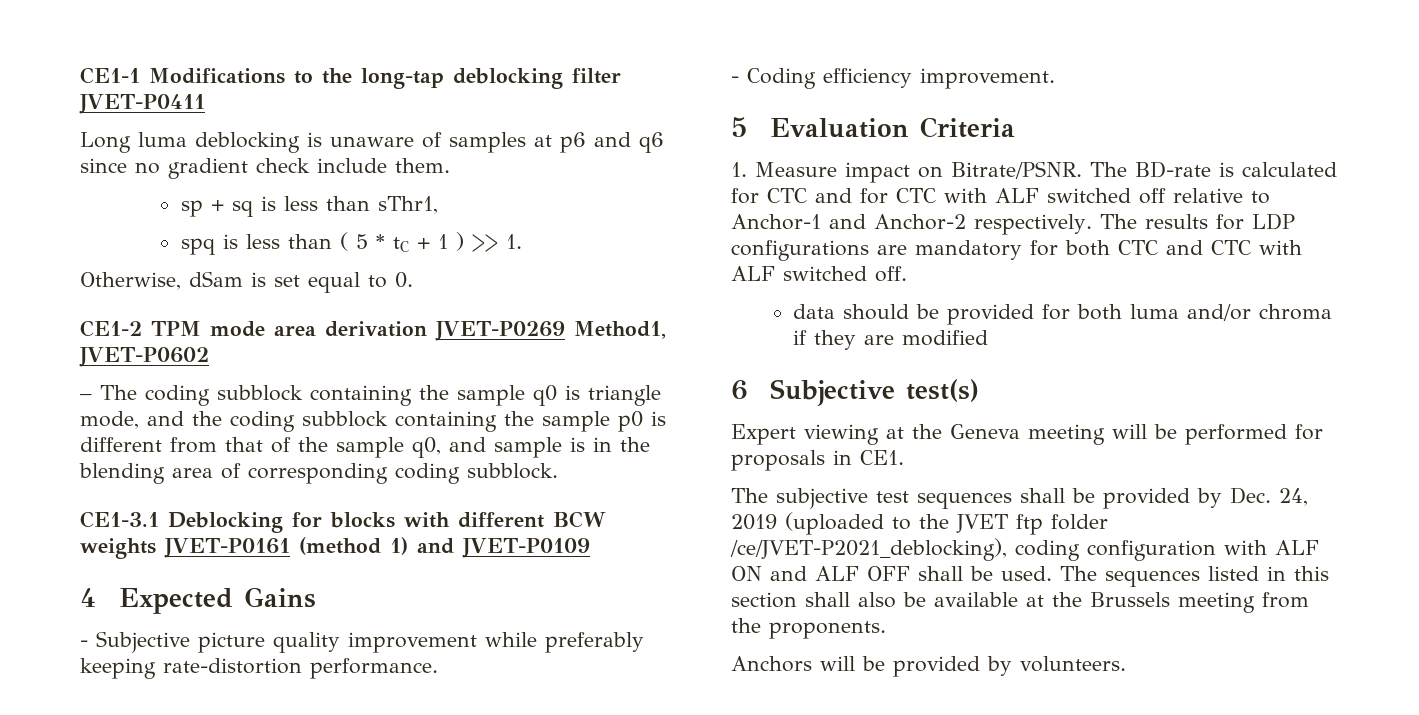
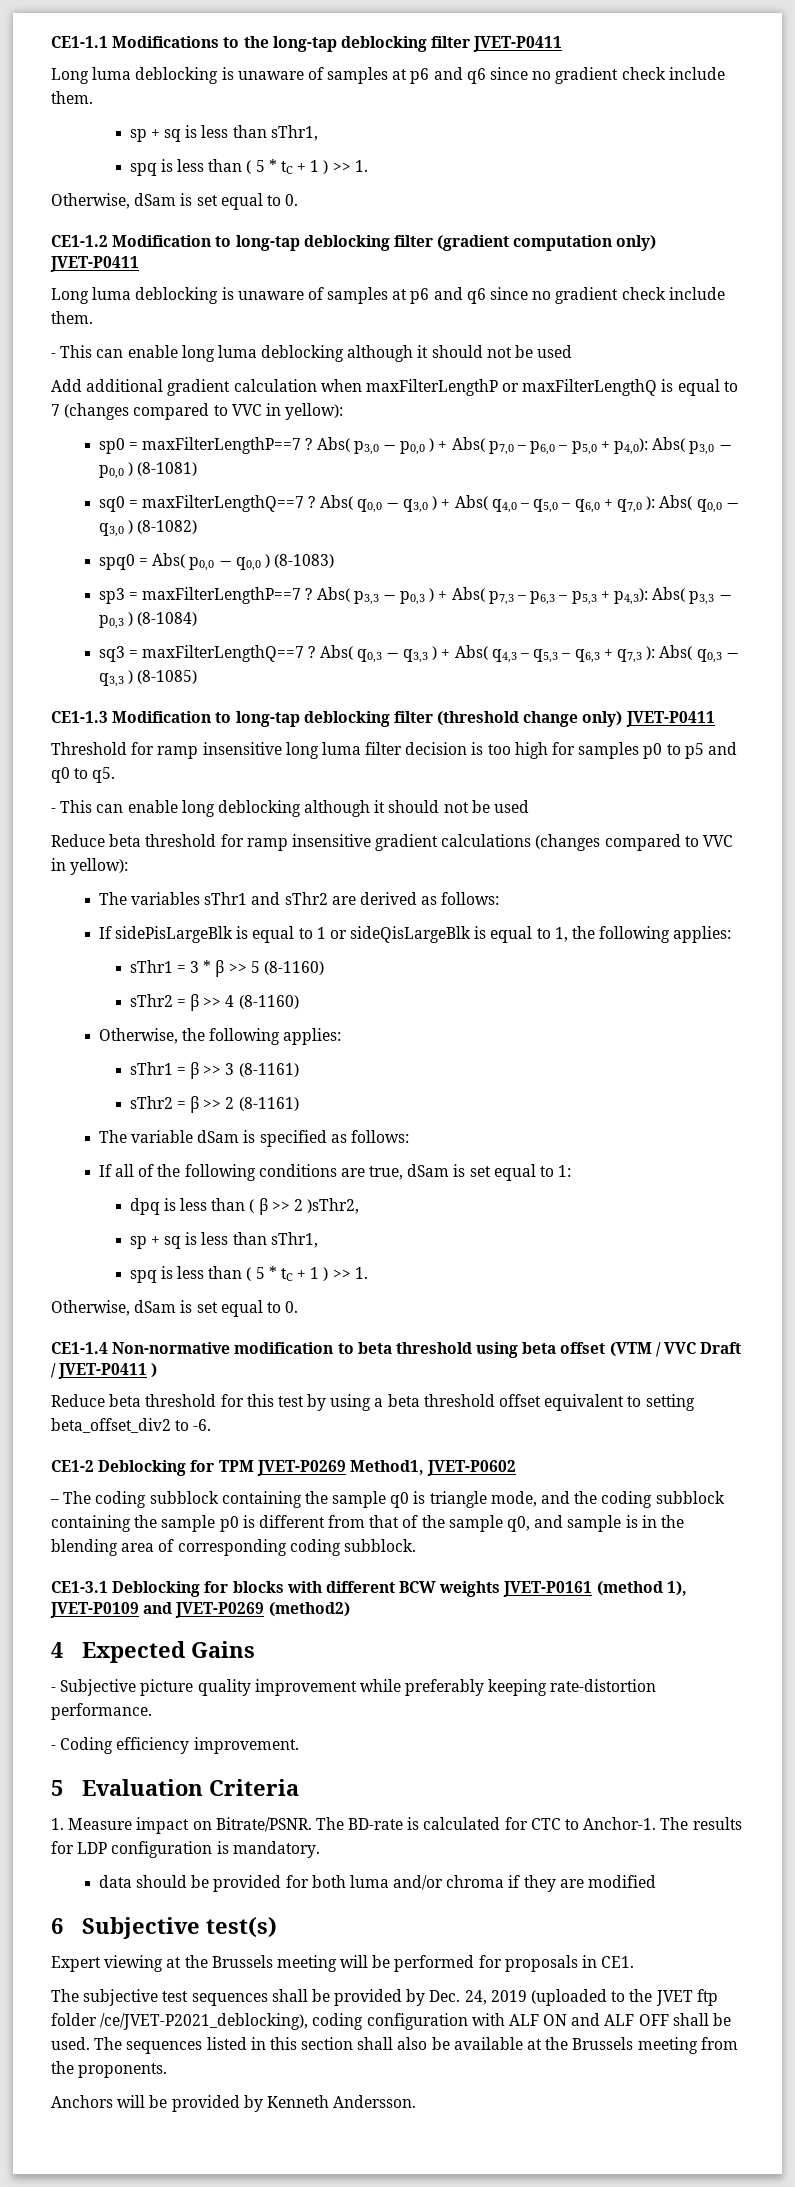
- CE1-1 Modifications to the long-tap deblocking filter JVET-P0411
+ CE1-1.1 Modifications to the long-tap deblocking filter JVET-P0411
- CE1-2 TPM mode area derivation JVET-P0269 Method1, JVET-P0602
+ CE1-1.2 Modification to long-tap deblocking filter (gradient computation only) JVET-P0411
+ Long luma deblocking is unaware of samples at p6 and q6 since no gradient check include them.
+ - This can enable long luma deblocking although it should not be used
+ Add additional gradient calculation when maxFilterLengthP or maxFilterLengthQ is equal to 7 (changes compared to VVC in yellow):
+ sp0 = maxFilterLengthP==7 ? Abs( p3,0 − p0,0 ) + Abs( p7,0 – p6,0 – p5,0 + p4,0): Abs( p3,0 − p0,0 ) (8-1081)
+ sq0 = maxFilterLengthQ==7 ? Abs( q0,0 − q3,0 ) + Abs( q4,0 – q5,0 – q6,0 + q7,0 ): Abs( q0,0 − q3,0 ) (8-1082)
+ spq0 = Abs( p0,0 − q0,0 ) (8-1083)
+ sp3 = maxFilterLengthP==7 ? Abs( p3,3 − p0,3 ) + Abs( p7,3 – p6,3 – p5,3 + p4,3): Abs( p3,3 − p0,3 ) (8-1084)
+ sq3 = maxFilterLengthQ==7 ? Abs( q0,3 − q3,3 ) + Abs( q4,3 – q5,3 – q6,3 + q7,3 ): Abs( q0,3 − q3,3 ) (8-1085)
+ CE1-1.3 Modification to long-tap deblocking filter (threshold change only) JVET-P0411
+ Threshold for ramp insensitive long luma filter decision is too high for samples p0 to p5 and q0 to q5.
+ - This can enable long deblocking although it should not be used
+ Reduce beta threshold for ramp insensitive gradient calculations (changes compared to VVC in yellow):
+ The variables sThr1 and sThr2 are derived as follows:
+ If sidePisLargeBlk is equal to 1 or sideQisLargeBlk is equal to 1, the following applies:
+ sThr1 = 3 * β >> 5 (8-1160)
+ sThr2 = β >> 4 (8-1160)
+ Otherwise, the following applies:
+ sThr1 = β >> 3 (8-1161)
+ sThr2 = β >> 2 (8-1161)
+ The variable dSam is specified as follows:
+ If all of the following conditions are true, dSam is set equal to 1:
+ dpq is less than ( β >> 2 )sThr2,
+ sp + sq is less than sThr1,
+ spq is less than ( 5 * tC + 1 ) >> 1.
+ Otherwise, dSam is set equal to 0.
+ CE1-1.4 Non-normative modification to beta threshold using beta offset (VTM / VVC Draft / JVET-P0411 )
+ Reduce beta threshold for this test by using a beta threshold offset equivalent to setting beta_offset_div2 to -6.
+ CE1-2 Deblocking for TPM JVET-P0269 Method1, JVET-P0602
- CE1-3.1 Deblocking for blocks with different BCW weights JVET-P0161 (method 1) and JVET-P0109
+ CE1-3.1 Deblocking for blocks with different BCW weights JVET-P0161 (method 1), JVET-P0109 and JVET-P0269 (method2)
- The BD-rate is calculated for CTC and for CTC with ALF switched off relative to Anchor-1 and Anchor-2 respectively. The results for LDP configurations are mandatory for both CTC and CTC with ALF switched off.
+ The BD-rate is calculated for CTC to Anchor-1. The results for LDP configuration is mandatory.
- Expert viewing at the Geneva meeting will be performed for proposals in CE1.
+ Expert viewing at the Brussels meeting will be performed for proposals in CE1.
- Anchors will be provided by volunteers.
+ Anchors will be provided by Kenneth Andersson.

